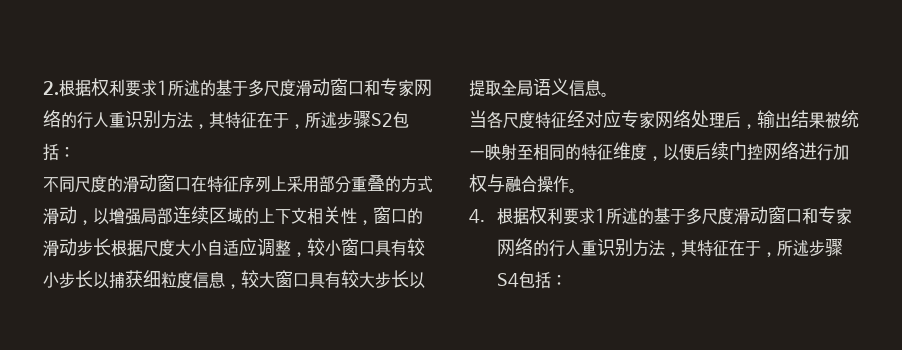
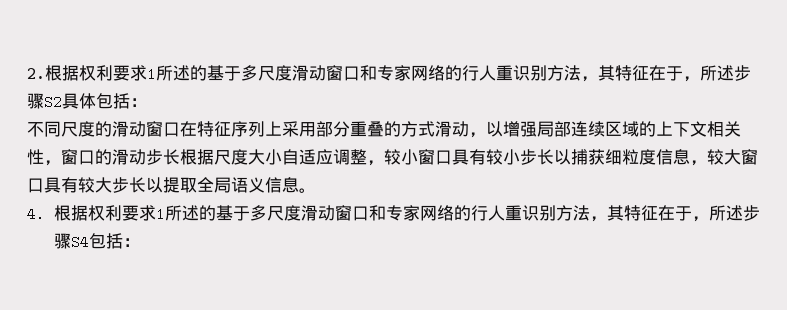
- 2.根据权利要求1所述的基于多尺度滑动窗口和专家网络的行人重识别方法，其特征在于，所述步骤S2包括：
+ 2.根据权利要求1所述的基于多尺度滑动窗口和专家网络的行人重识别方法，其特征在于，所述步骤S2具体包括：
- 当各尺度特征经对应专家网络处理后，输出结果被统一映射至相同的特征维度，以便后续门控网络进行加权与融合操作。

